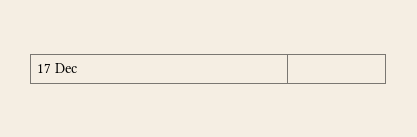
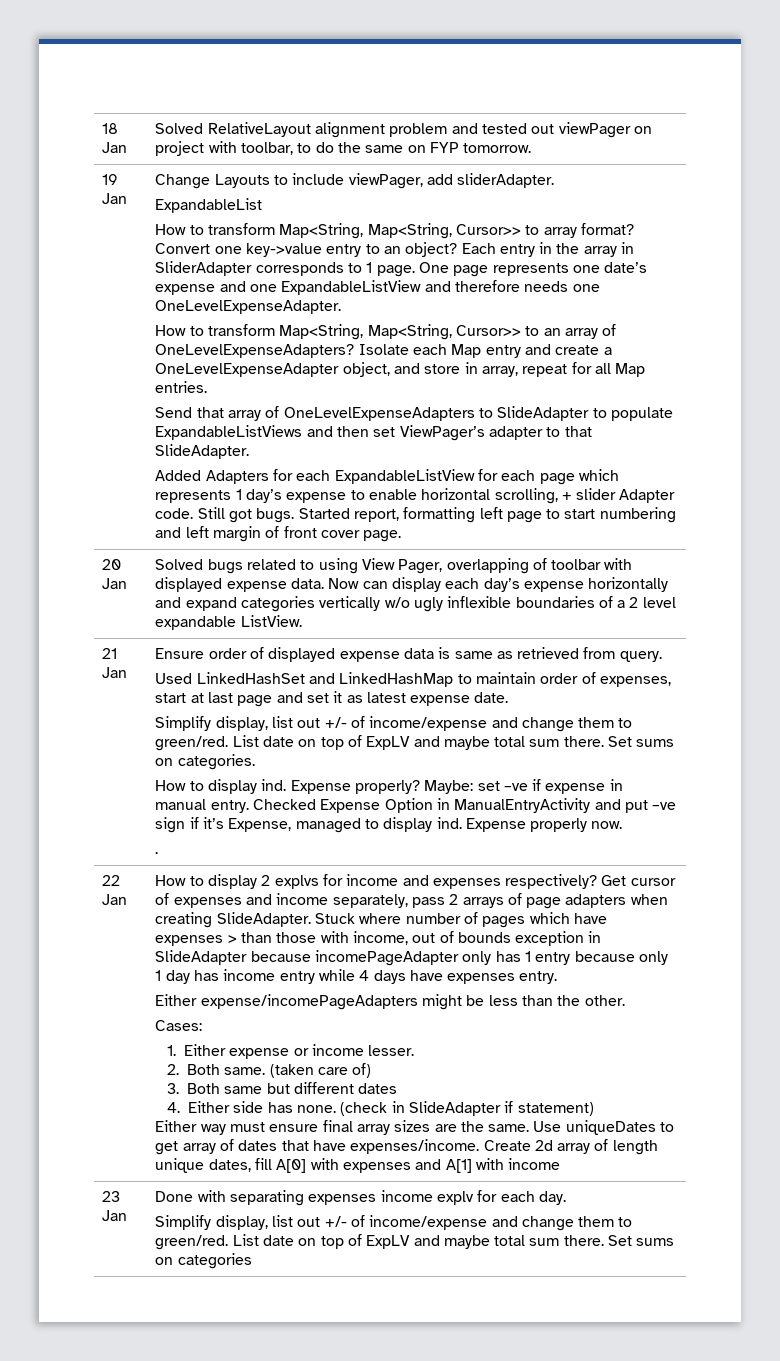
- 17 Dec |
+ 18 Jan | Solved RelativeLayout alignment problem and tested out viewPager on project with toolbar, to do the same on FYP tomorrow.
+ 19 Jan | Change Layouts to include viewPager, add sliderAdapter.
+ ExpandableList
+ How to transform Map<String, Map<String, Cursor>> to array format? Convert one key->value entry to an object? Each entry in the array in SliderAdapter corresponds to 1 page. One page represents one date’s expense and one ExpandableListView and therefore needs one OneLevelExpenseAdapter.
+ How to transform Map<String, Map<String, Cursor>> to an array of OneLevelExpenseAdapters? Isolate each Map entry and create a OneLevelExpenseAdapter object, and store in array, repeat for all Map entries.
+ Send that array of OneLevelExpenseAdapters to SlideAdapter to populate ExpandableListViews and then set ViewPager’s adapter to that SlideAdapter.
+ Added Adapters for each ExpandableListView for each page which represents 1 day’s expense to enable horizontal scrolling, + slider Adapter code. Still got bugs. Started report, formatting left page to start numbering and left margin of front cover page.
+ 20 Jan | Solved bugs related to using View Pager, overlapping of toolbar with displayed expense data. Now can display each day’s expense horizontally and expand categories vertically w/o ugly inflexible boundaries of a 2 level expandable ListView.
+ 21 Jan | Ensure order of displayed expense data is same as retrieved from query.
+ Used LinkedHashSet and LinkedHashMap to maintain order of expenses, start at last page and set it as latest expense date.
+ Simplify display, list out +/- of income/expense and change them to green/red. List date on top of ExpLV and maybe total sum there. Set sums on categories.
+ How to display ind. Expense properly? Maybe: set –ve if expense in manual entry. Checked Expense Option in ManualEntryActivity and put –ve sign if it’s Expense, managed to display ind. Expense properly now.
+ .
+ 22 Jan | How to display 2 explvs for income and expenses respectively? Get cursor of expenses and income separately, pass 2 arrays of page adapters when creating SlideAdapter. Stuck where number of pages which have expenses > than those with income, out of bounds exception in SlideAdapter because incomePageAdapter only has 1 entry because only 1 day has income entry while 4 days have expenses entry.
+ Either expense/incomePageAdapters might be less than the other.
+ Cases:
+ 1. Either expense or income lesser.
+ 2. Both same. (taken care of)
+ 3. Both same but different dates
+ 4. Either side has none. (check in SlideAdapter if statement)
+ Either way must ensure final array sizes are the same. Use uniqueDates to get array of dates that have expenses/income. Create 2d array of length unique dates, fill A[0] with expenses and A[1] with income
+ 23 Jan | Done with separating expenses income explv for each day.
+ Simplify display, list out +/- of income/expense and change them to green/red. List date on top of ExpLV and maybe total sum there. Set sums on categories

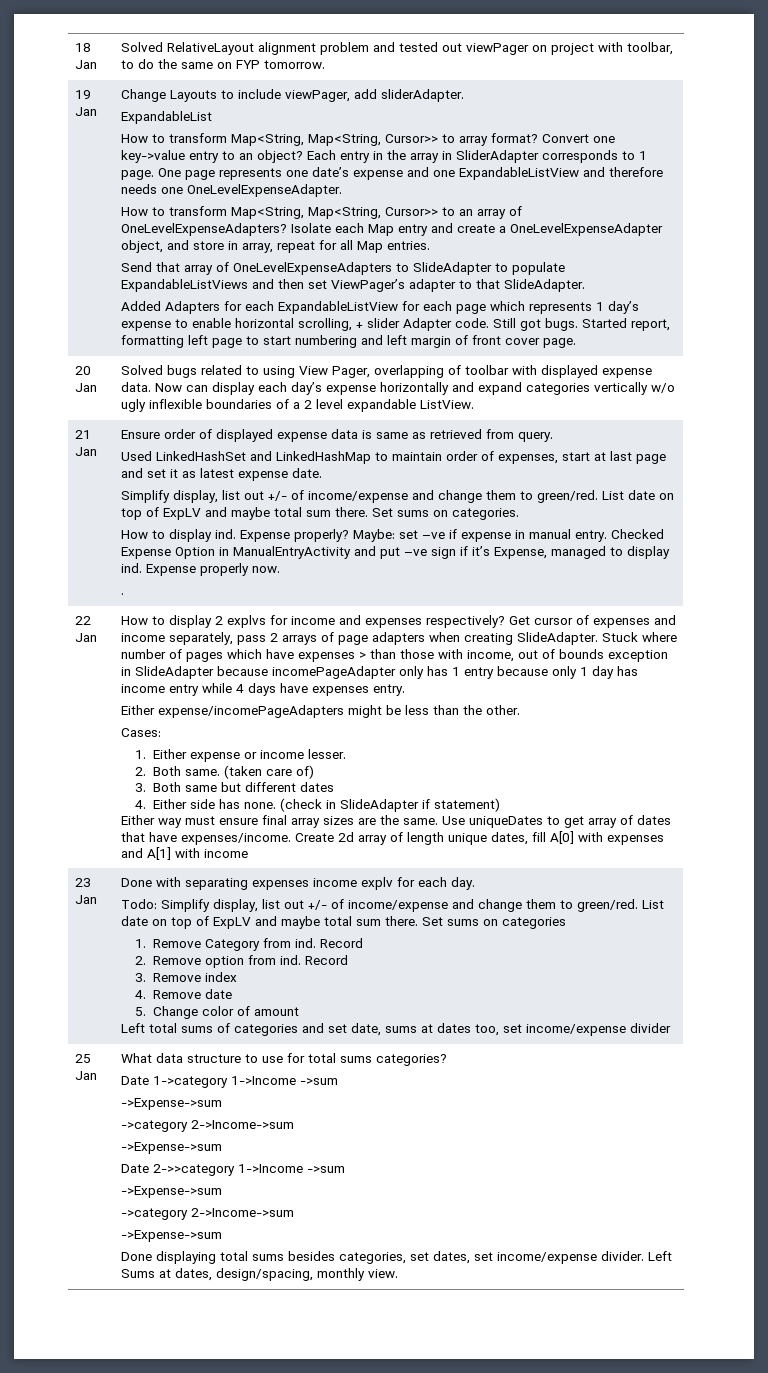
  Done with separating expenses income explv for each day.
- Simplify display, list out +/- of income/expense and change them to green/red.
+ Todo: Simplify display, list out +/- of income/expense and change them to green/red.
+ 1. Remove Category from ind. Record
+ 2. Remove option from ind. Record
+ 3. Remove index
+ 4. Remove date
+ 5. Change color of amount
+ Left total sums of categories and set date, sums at dates too, set income/expense divider
+ 25 Jan | What data structure to use for total sums categories?
+ Date 1->category 1->Income ->sum
+ ->Expense->sum
+ ->category 2->Income->sum
+ ->Expense->sum
+ Date 2->>category 1->Income ->sum
+ ->Expense->sum
+ ->category 2->Income->sum
+ ->Expense->sum
+ Done displaying total sums besides categories, set dates, set income/expense divider. Left Sums at dates, design/spacing, monthly view.

